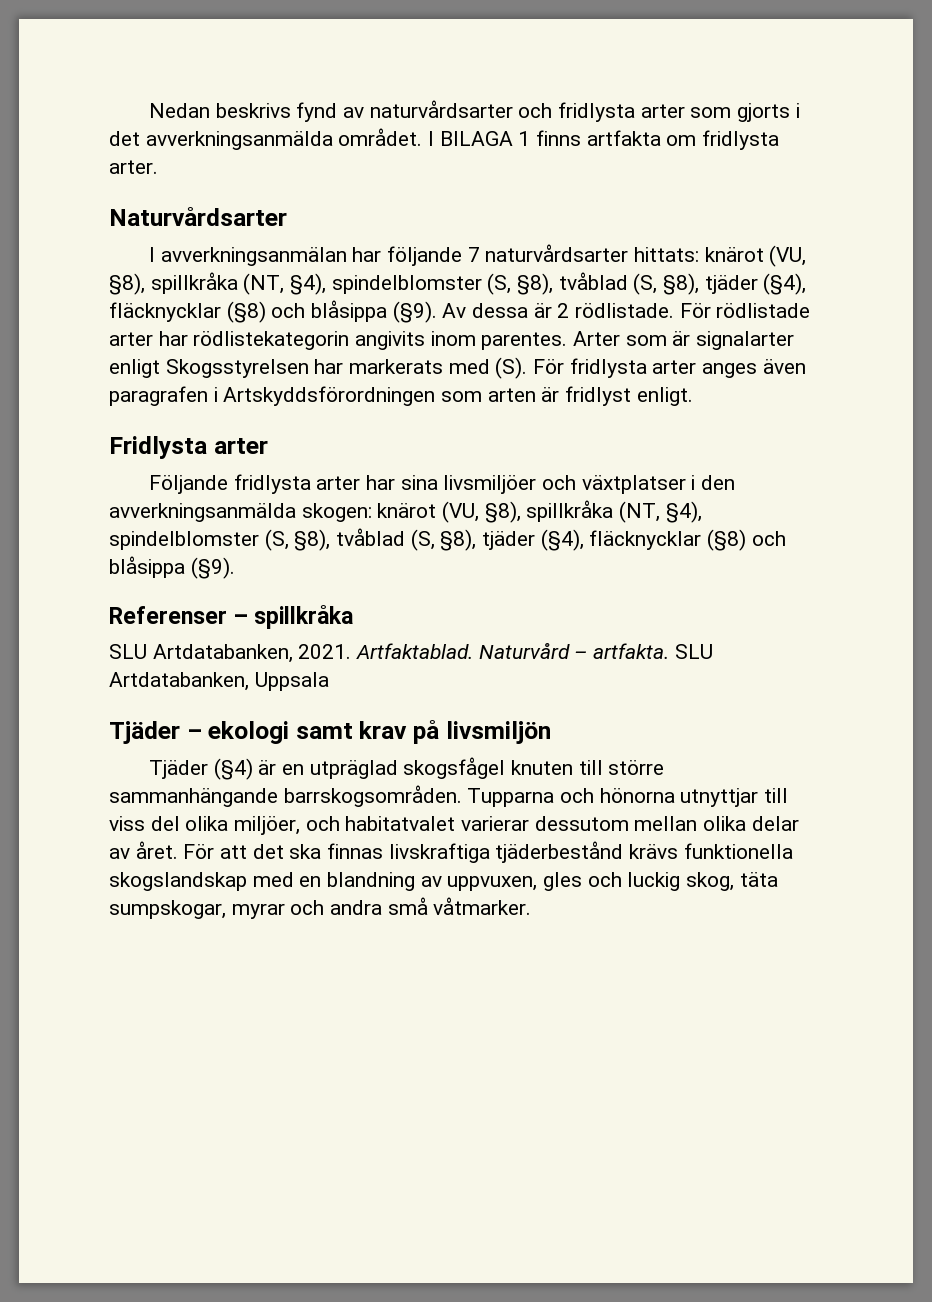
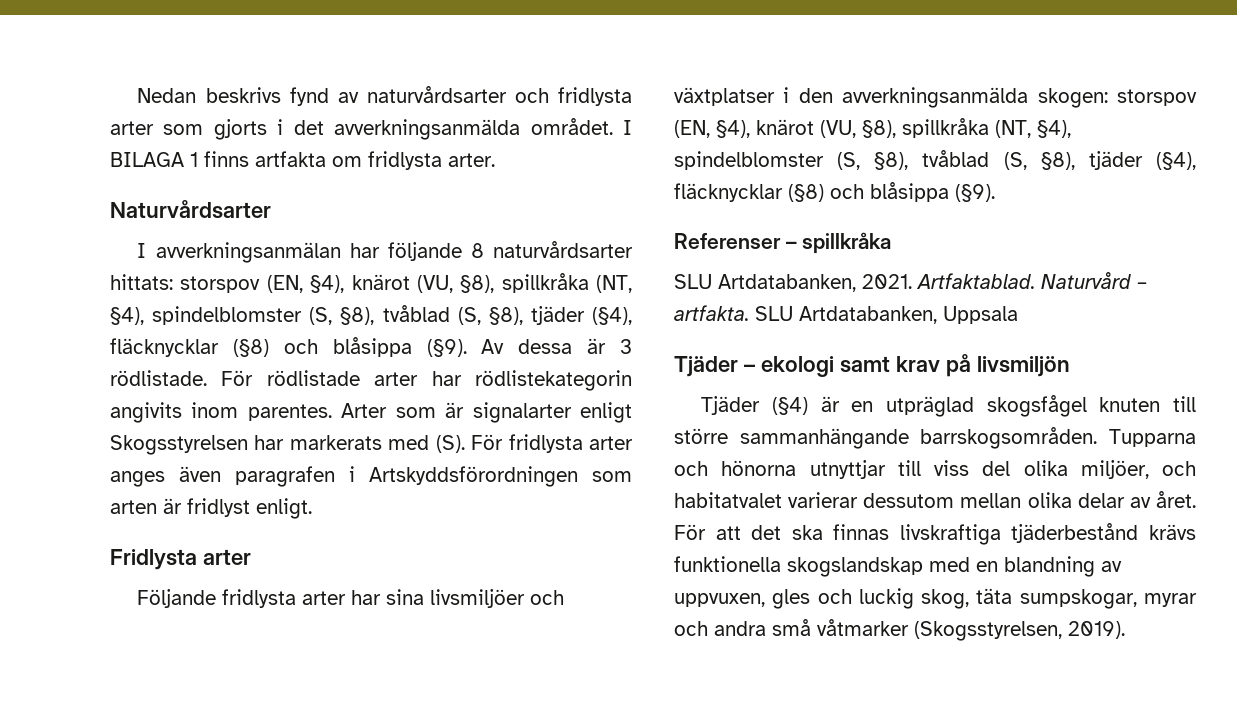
- I avverkningsanmälan har följande 7 naturvårdsarter hittats: knärot (VU, §8), spillkråka (NT, §4), spindelblomster (S, §8), tvåblad (S, §8), tjäder (§4), fläcknycklar (§8) och blåsippa (§9).
+ I avverkningsanmälan har följande 8 naturvårdsarter hittats: storspov (EN, §4), knärot (VU, §8), spillkråka (NT, §4), spindelblomster (S, §8), tvåblad (S, §8), tjäder (§4), fläcknycklar (§8) och blåsippa (§9).
- Av dessa är 2 rödlistade.
+ Av dessa är 3 rödlistade.
- Följande fridlysta arter har sina livsmiljöer och växtplatser i den avverkningsanmälda skogen: knärot (VU, §8), spillkråka (NT, §4), spindelblomster (S, §8), tvåblad (S, §8), tjäder (§4), fläcknycklar (§8) och blåsippa (§9).
+ Följande fridlysta arter har sina livsmiljöer och växtplatser i den avverkningsanmälda skogen: storspov (EN, §4), knärot (VU, §8), spillkråka (NT, §4), spindelblomster (S, §8), tvåblad (S, §8), tjäder (§4), fläcknycklar (§8) och blåsippa (§9).
- För att det ska finnas livskraftiga tjäderbestånd krävs funktionella skogslandskap med en blandning av uppvuxen, gles och luckig skog, täta sumpskogar, myrar och andra små våtmarker.
+ För att det ska finnas livskraftiga tjäderbestånd krävs funktionella skogslandskap med en blandning av uppvuxen, gles och luckig skog, täta sumpskogar, myrar och andra små våtmarker (Skogsstyrelsen, 2019).

